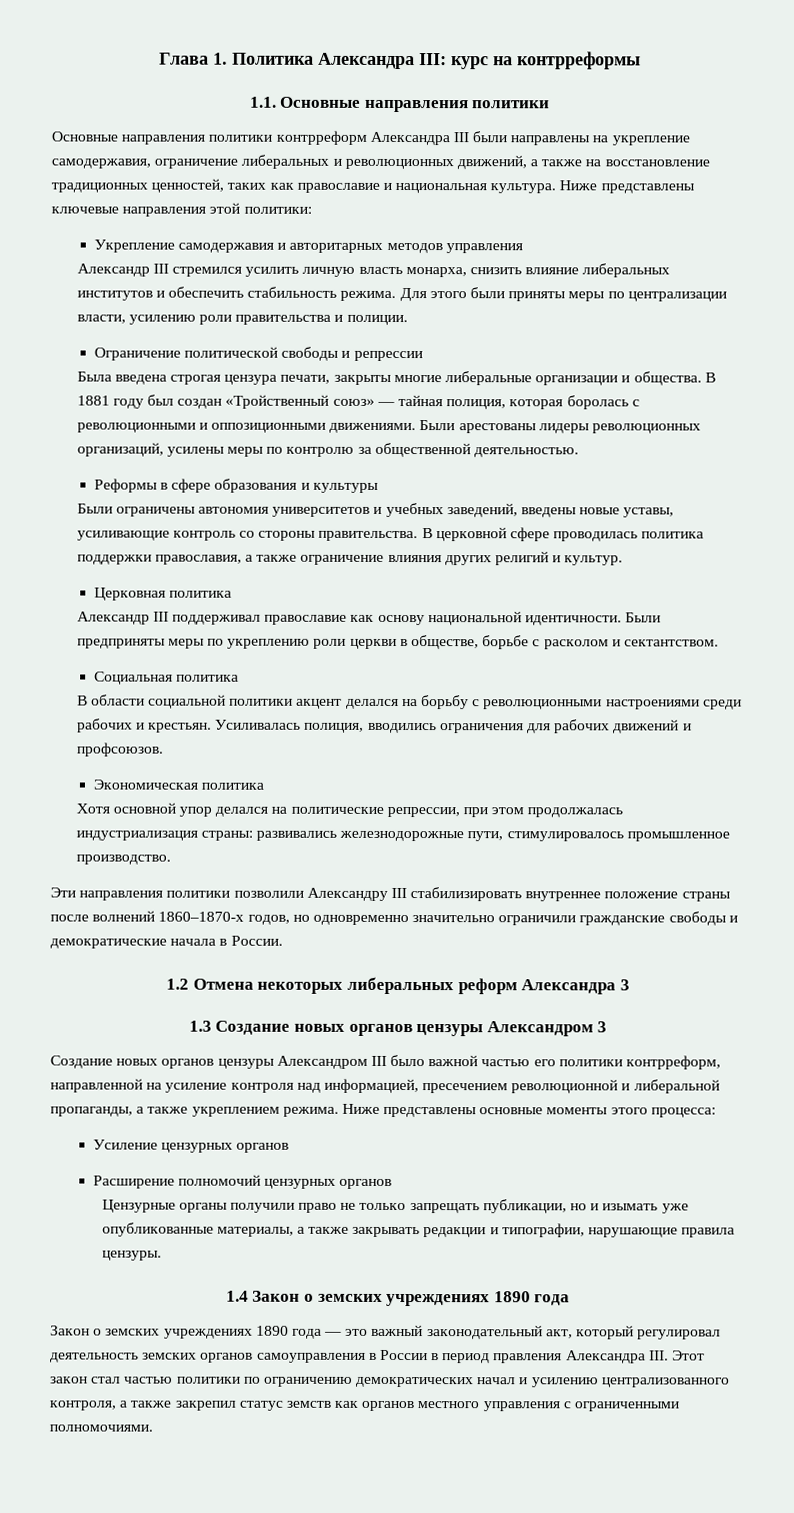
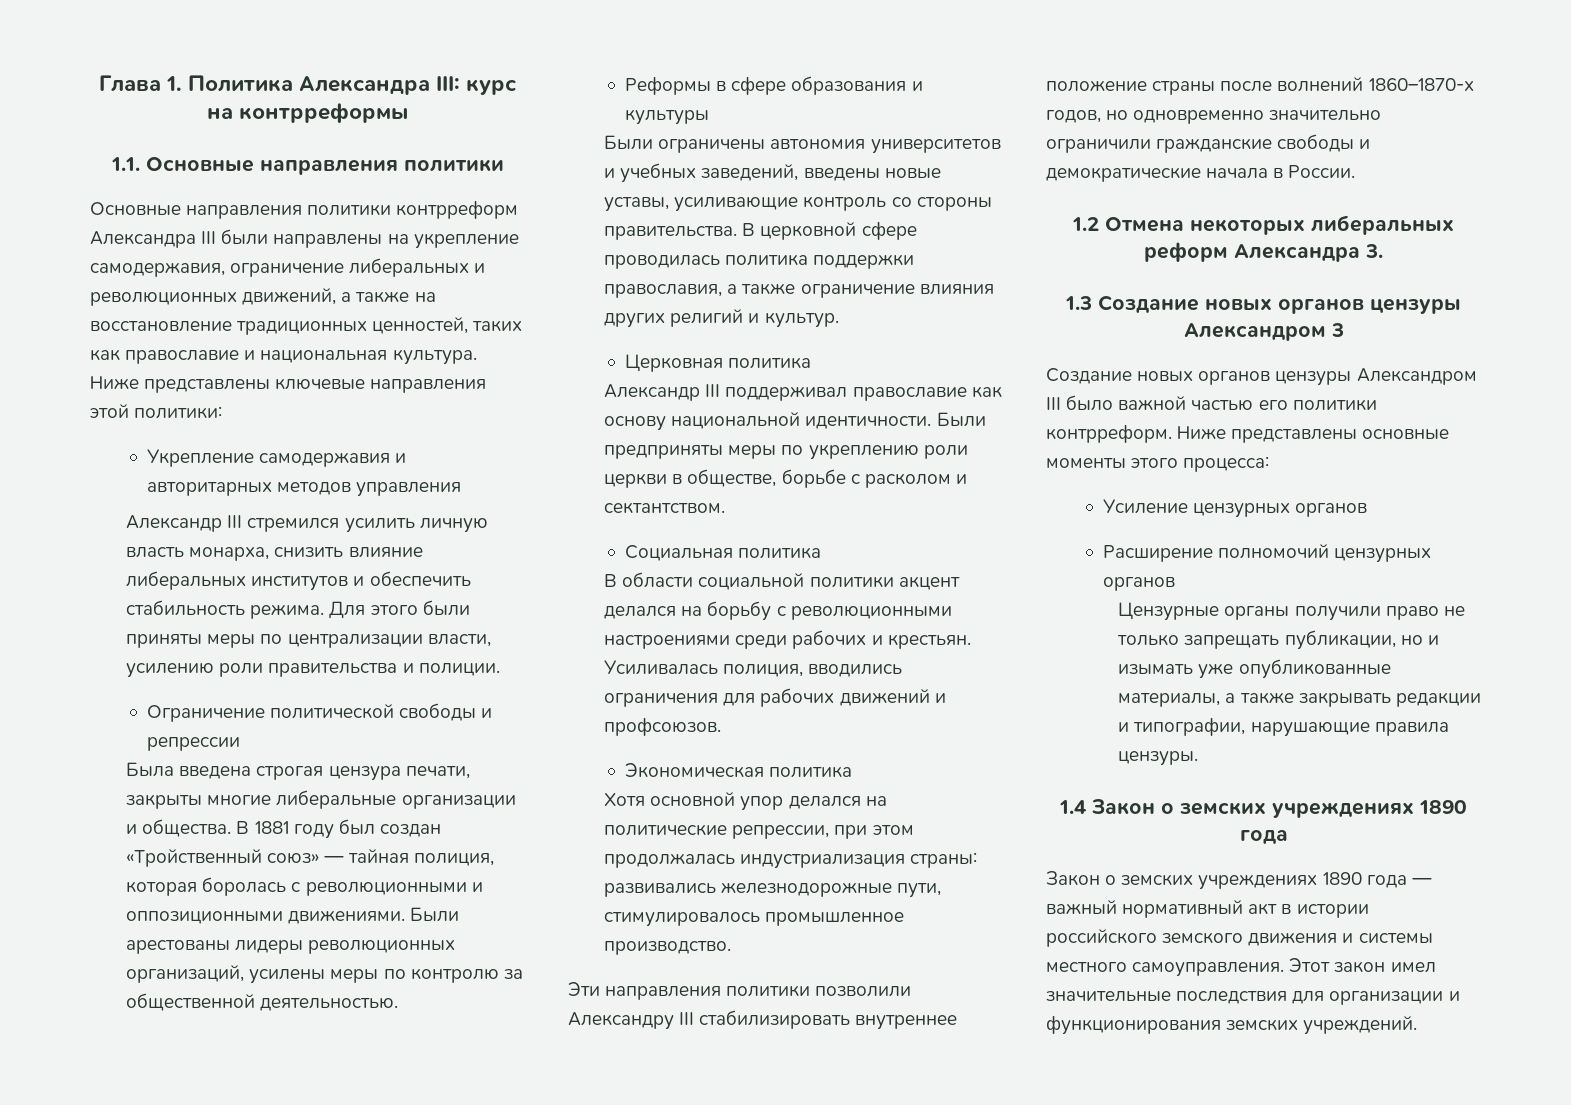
- 1.2 Отмена некоторых либеральных реформ Александра 3
+ 1.2 Отмена некоторых либеральных реформ Александра 3.
- Создание новых органов цензуры Александром III было важной частью его политики контрреформ, направленной на усиление контроля над информацией, пресечением революционной и либеральной пропаганды, а также укреплением режима.
+ Создание новых органов цензуры Александром III было важной частью его политики контрреформ.
- Закон о земских учреждениях 1890 года — это важный законодательный акт, который регулировал деятельность земских органов самоуправления в России в период правления Александра III. Этот закон стал частью политики по ограничению демократических начал и усилению централизованного контроля, а также закрепил статус земств как органов местного управления с ограниченными полномочиями.
+ Закон о земских учреждениях 1890 года — важный нормативный акт в истории российского земского движения и системы местного самоуправления. Этот закон имел значительные последствия для организации и функционирования земских учреждений.

